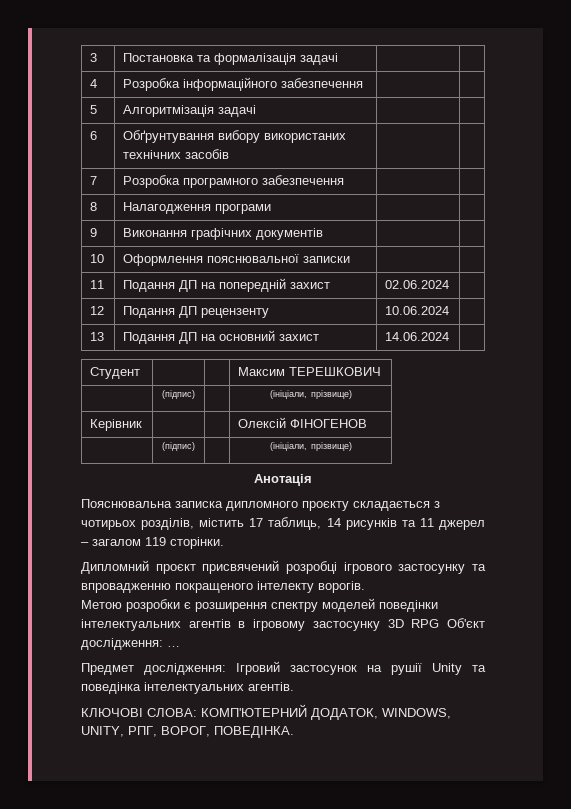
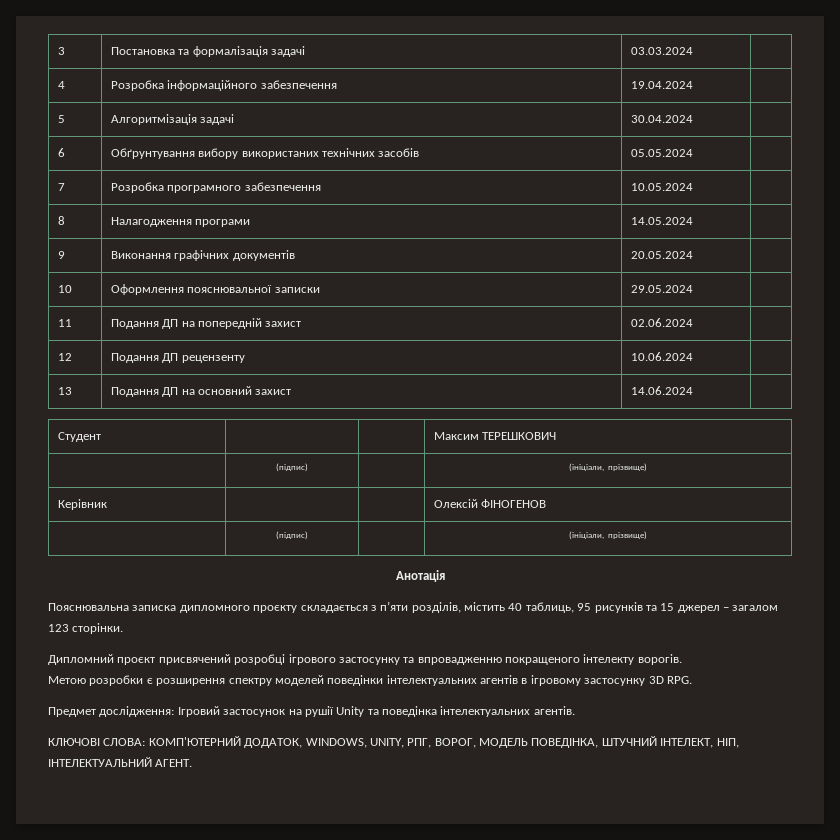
- 3 | Постановка та формалізація задачі | |
+ 3 | Постановка та формалізація задачі | 03.03.2024 |
- 4 | Розробка інформаційного забезпечення | |
+ 4 | Розробка інформаційного забезпечення | 19.04.2024 |
- 5 | Алгоритмізація задачі | |
+ 5 | Алгоритмізація задачі | 30.04.2024 |
- 6 | Обґрунтування вибору використаних технічних засобів | |
+ 6 | Обґрунтування вибору використаних технічних засобів | 05.05.2024 |
- 7 | Розробка програмного забезпечення | |
+ 7 | Розробка програмного забезпечення | 10.05.2024 |
- 8 | Налагодження програми | |
+ 8 | Налагодження програми | 14.05.2024 |
- 9 | Виконання графічних документів | |
+ 9 | Виконання графічних документів | 20.05.2024 |
- 10 | Оформлення пояснювальної записки | |
+ 10 | Оформлення пояснювальної записки | 29.05.2024 |
- Пояснювальна записка дипломного проєкту складається з чотирьох розділів, містить 17 таблиць, 14 рисунків та 11 джерел – загалом 119 сторінки.
+ Пояснювальна записка дипломного проєкту складається з п’яти розділів, містить 40 таблиць, 95 рисунків та 15 джерел – загалом 123 сторінки.
- Метою розробки є розширення спектру моделей поведінки інтелектуальних агентів в ігровому застосунку 3D RPG Об'єкт дослідження: …
+ Метою розробки є розширення спектру моделей поведінки інтелектуальних агентів в ігровому застосунку 3D RPG.
- КЛЮЧОВІ СЛОВА: КОМП'ЮТЕРНИЙ ДОДАТОК, WINDOWS, UNITY, РПГ, ВОРОГ, ПОВЕДІНКА.
+ КЛЮЧОВІ СЛОВА: КОМП'ЮТЕРНИЙ ДОДАТОК, WINDOWS, UNITY, РПГ, ВОРОГ, МОДЕЛЬ ПОВЕДІНКА, ШТУЧНИЙ ІНТЕЛЕКТ, НІП, ІНТЕЛЕКТУАЛЬНИЙ АГЕНТ.

